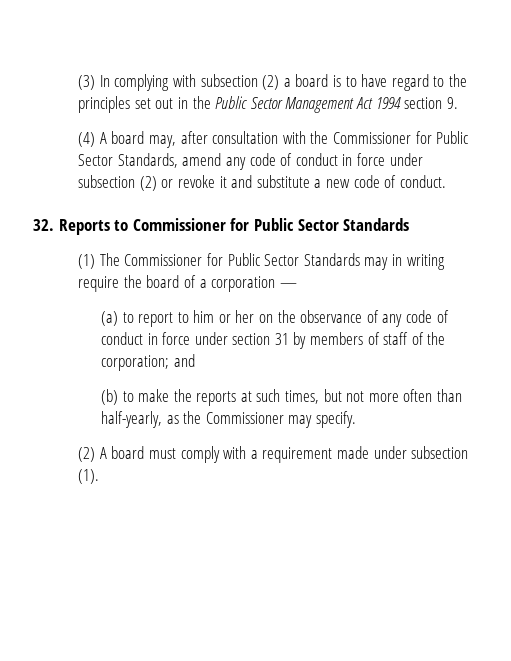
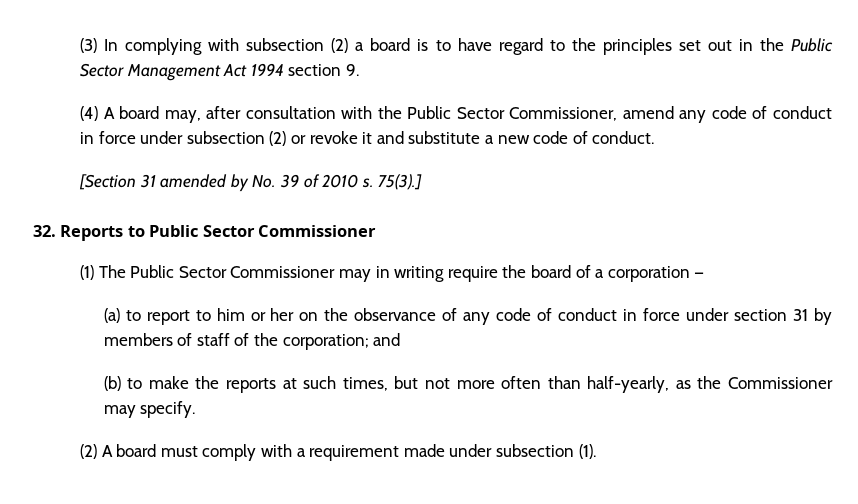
- (4) A board may, after consultation with the Commissioner for Public Sector Standards, amend any code of conduct in force under subsection (2) or revoke it and substitute a new code of conduct.
+ (4) A board may, after consultation with the Public Sector Commissioner, amend any code of conduct in force under subsection (2) or revoke it and substitute a new code of conduct.
+ [Section 31 amended by No. 39 of 2010 s. 75(3).]
- 32. Reports to Commissioner for Public Sector Standards
+ 32. Reports to Public Sector Commissioner
- (1) The Commissioner for Public Sector Standards may in writing require the board of a corporation —
+ (1) The Public Sector Commissioner may in writing require the board of a corporation —

